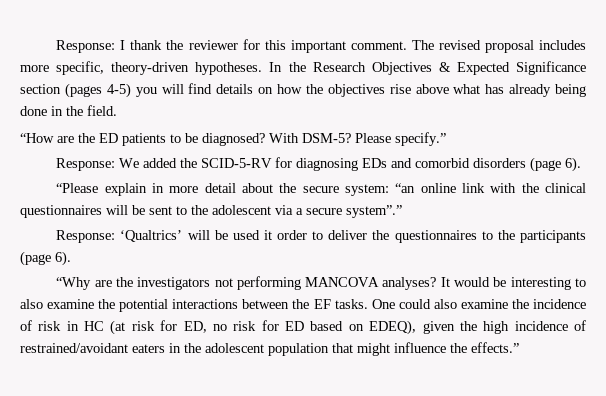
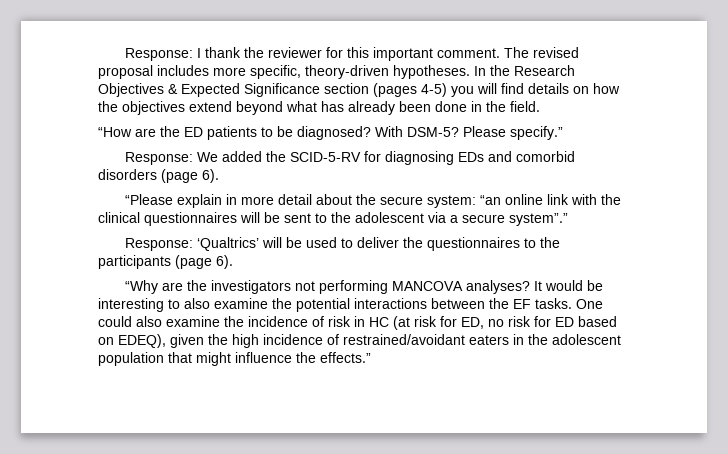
- In the Research Objectives & Expected Significance section (pages 4-5) you will find details on how the objectives rise above what has already being done in the field.
+ In the Research Objectives & Expected Significance section (pages 4-5) you will find details on how the objectives extend beyond what has already been done in the field.
- Response: ‘Qualtrics’ will be used it order to deliver the questionnaires to the participants (page 6).
+ Response: ‘Qualtrics’ will be used to deliver the questionnaires to the participants (page 6).

